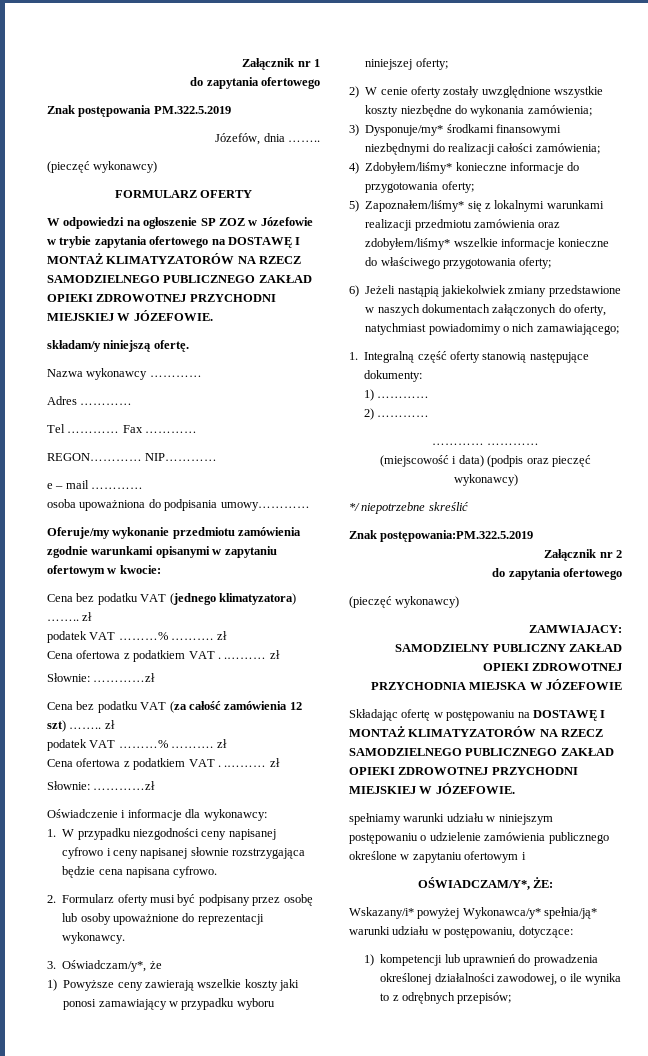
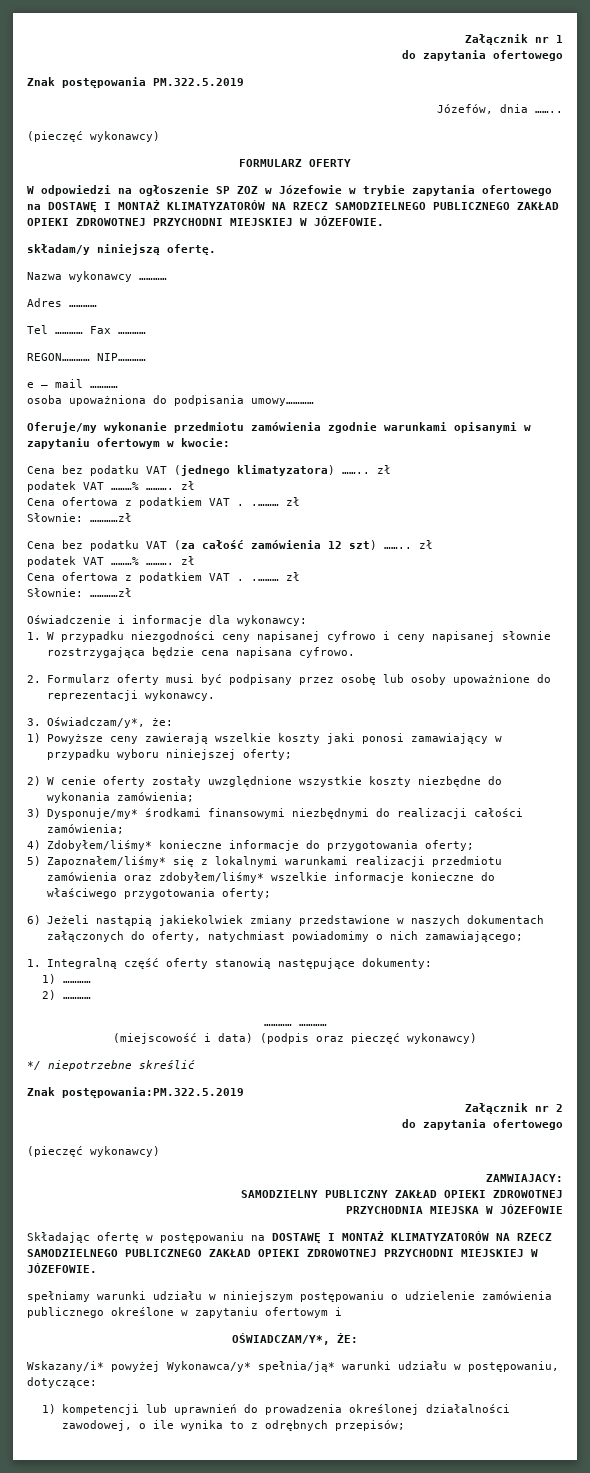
- 3. Oświadczam/y*, że
+ 3. Oświadczam/y*, że:

